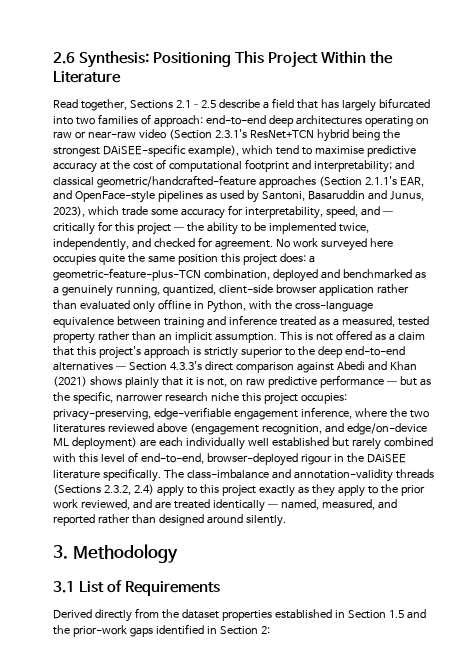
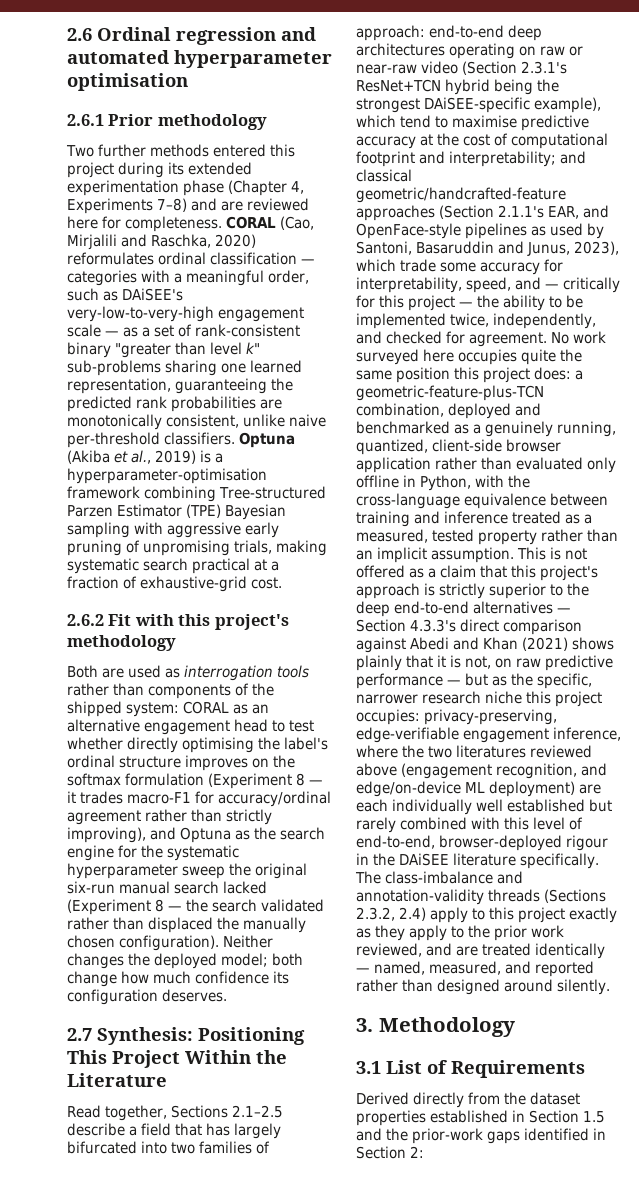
- 2.6 Synthesis: Positioning This Project Within the Literature
+ 2.6 Ordinal regression and automated hyperparameter optimisation
+ 2.6.1 Prior methodology
+ Two further methods entered this project during its extended experimentation phase (Chapter 4, Experiments 7–8) and are reviewed here for completeness. CORAL (Cao, Mirjalili and Raschka, 2020) reformulates ordinal classification — categories with a meaningful order, such as DAiSEE's very-low-to-very-high engagement scale — as a set of rank-consistent binary "greater than level k" sub-problems sharing one learned representation, guaranteeing the predicted rank probabilities are monotonically consistent, unlike naive per-threshold classifiers. Optuna (Akiba et al., 2019) is a hyperparameter-optimisation framework combining Tree-structured Parzen Estimator (TPE) Bayesian sampling with aggressive early pruning of unpromising trials, making systematic search practical at a fraction of exhaustive-grid cost.
+ 2.6.2 Fit with this project's methodology
+ Both are used as interrogation tools rather than components of the shipped system: CORAL as an alternative engagement head to test whether directly optimising the label's ordinal structure improves on the softmax formulation (Experiment 8 — it trades macro-F1 for accuracy/ordinal agreement rather than strictly improving), and Optuna as the search engine for the systematic hyperparameter sweep the original six-run manual search lacked (Experiment 8 — the search validated rather than displaced the manually chosen configuration). Neither changes the deployed model; both change how much confidence its configuration deserves.
+ 2.7 Synthesis: Positioning This Project Within the Literature

